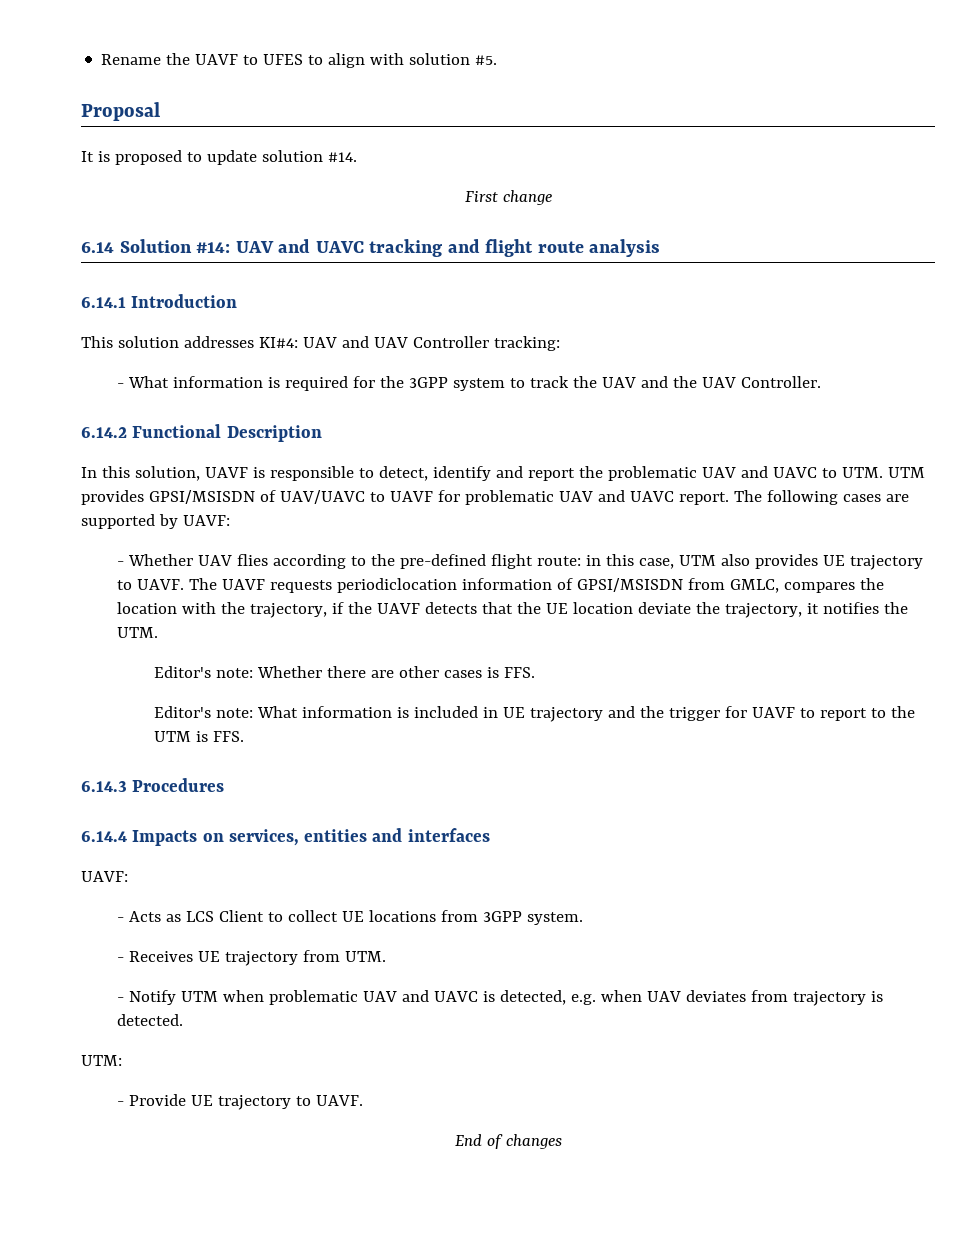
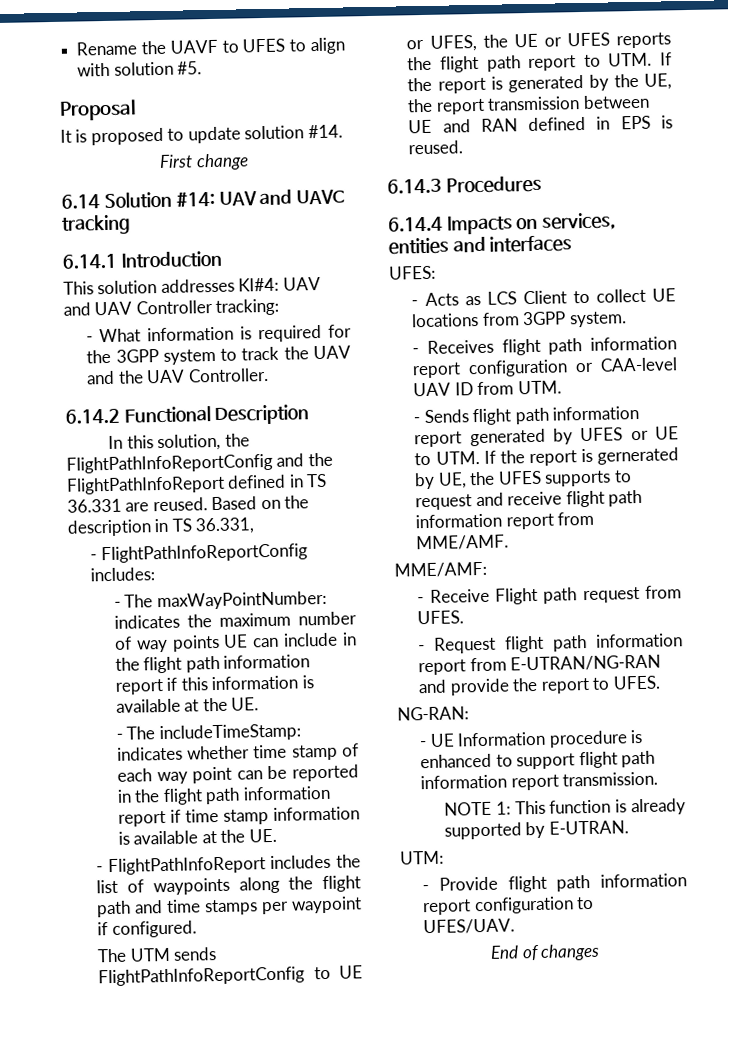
- 6.14 Solution #14: UAV and UAVC tracking and flight route analysis
+ 6.14 Solution #14: UAV and UAVC tracking
- In this solution, UAVF is responsible to detect, identify and report the problematic UAV and UAVC to UTM. UTM provides GPSI/MSISDN of UAV/UAVC to UAVF for problematic UAV and UAVC report. The following cases are supported by UAVF:
- - Whether UAV flies according to the pre-defined flight route: in this case, UTM also provides UE trajectory to UAVF. The UAVF requests periodiclocation information of GPSI/MSISDN from GMLC, compares the location with the trajectory, if the UAVF detects that the UE location deviate the trajectory, it notifies the UTM.
- Editor's note: Whether there are other cases is FFS.
- Editor's note: What information is included in UE trajectory and the trigger for UAVF to report to the UTM is FFS.
+ In this solution, the FlightPathInfoReportConfig and the FlightPathInfoReport defined in TS 36.331 are reused. Based on the description in TS 36.331,
+ - FlightPathInfoReportConfig includes:
+ - The maxWayPointNumber: indicates the maximum number of way points UE can include in the flight path information report if this information is available at the UE.
+ - The includeTimeStamp: indicates whether time stamp of each way point can be reported in the flight path information report if time stamp information is available at the UE.
+ - FlightPathInfoReport includes the list of waypoints along the flight path and time stamps per waypoint if configured.
+ The UTM sends FlightPathInfoReportConfig to UE or UFES, the UE or UFES reports the flight path report to UTM. If the report is generated by the UE, the report transmission between UE and RAN defined in EPS is reused.
  6.14.4 Impacts on services, entities and interfaces
- UAVF:
+ UFES:
- - Receives UE trajectory from UTM.
- - Notify UTM when problematic UAV and UAVC is detected, e.g. when UAV deviates from trajectory is detected.
+ - Receives flight path information report configuration or CAA-level UAV ID from UTM.
+ - Sends flight path information report generated by UFES or UE to UTM. If the report is gernerated by UE, the UFES supports to request and receive flight path information report from MME/AMF.
+ MME/AMF:
+ - Receive Flight path request from UFES.
+ - Request flight path information report from E-UTRAN/NG-RAN and provide the report to UFES.
+ NG-RAN:
+ - UE Information procedure is enhanced to support flight path information report transmission.
+ NOTE 1: This function is already supported by E-UTRAN.
  UTM:
- - Provide UE trajectory to UAVF.
+ - Provide flight path information report configuration to UFES/UAV.

